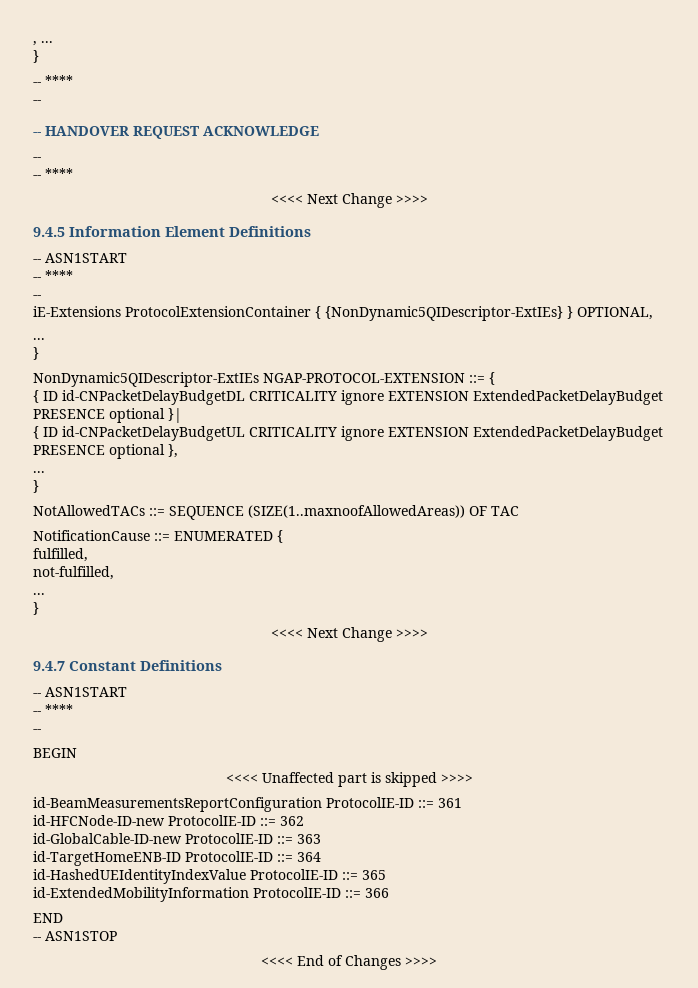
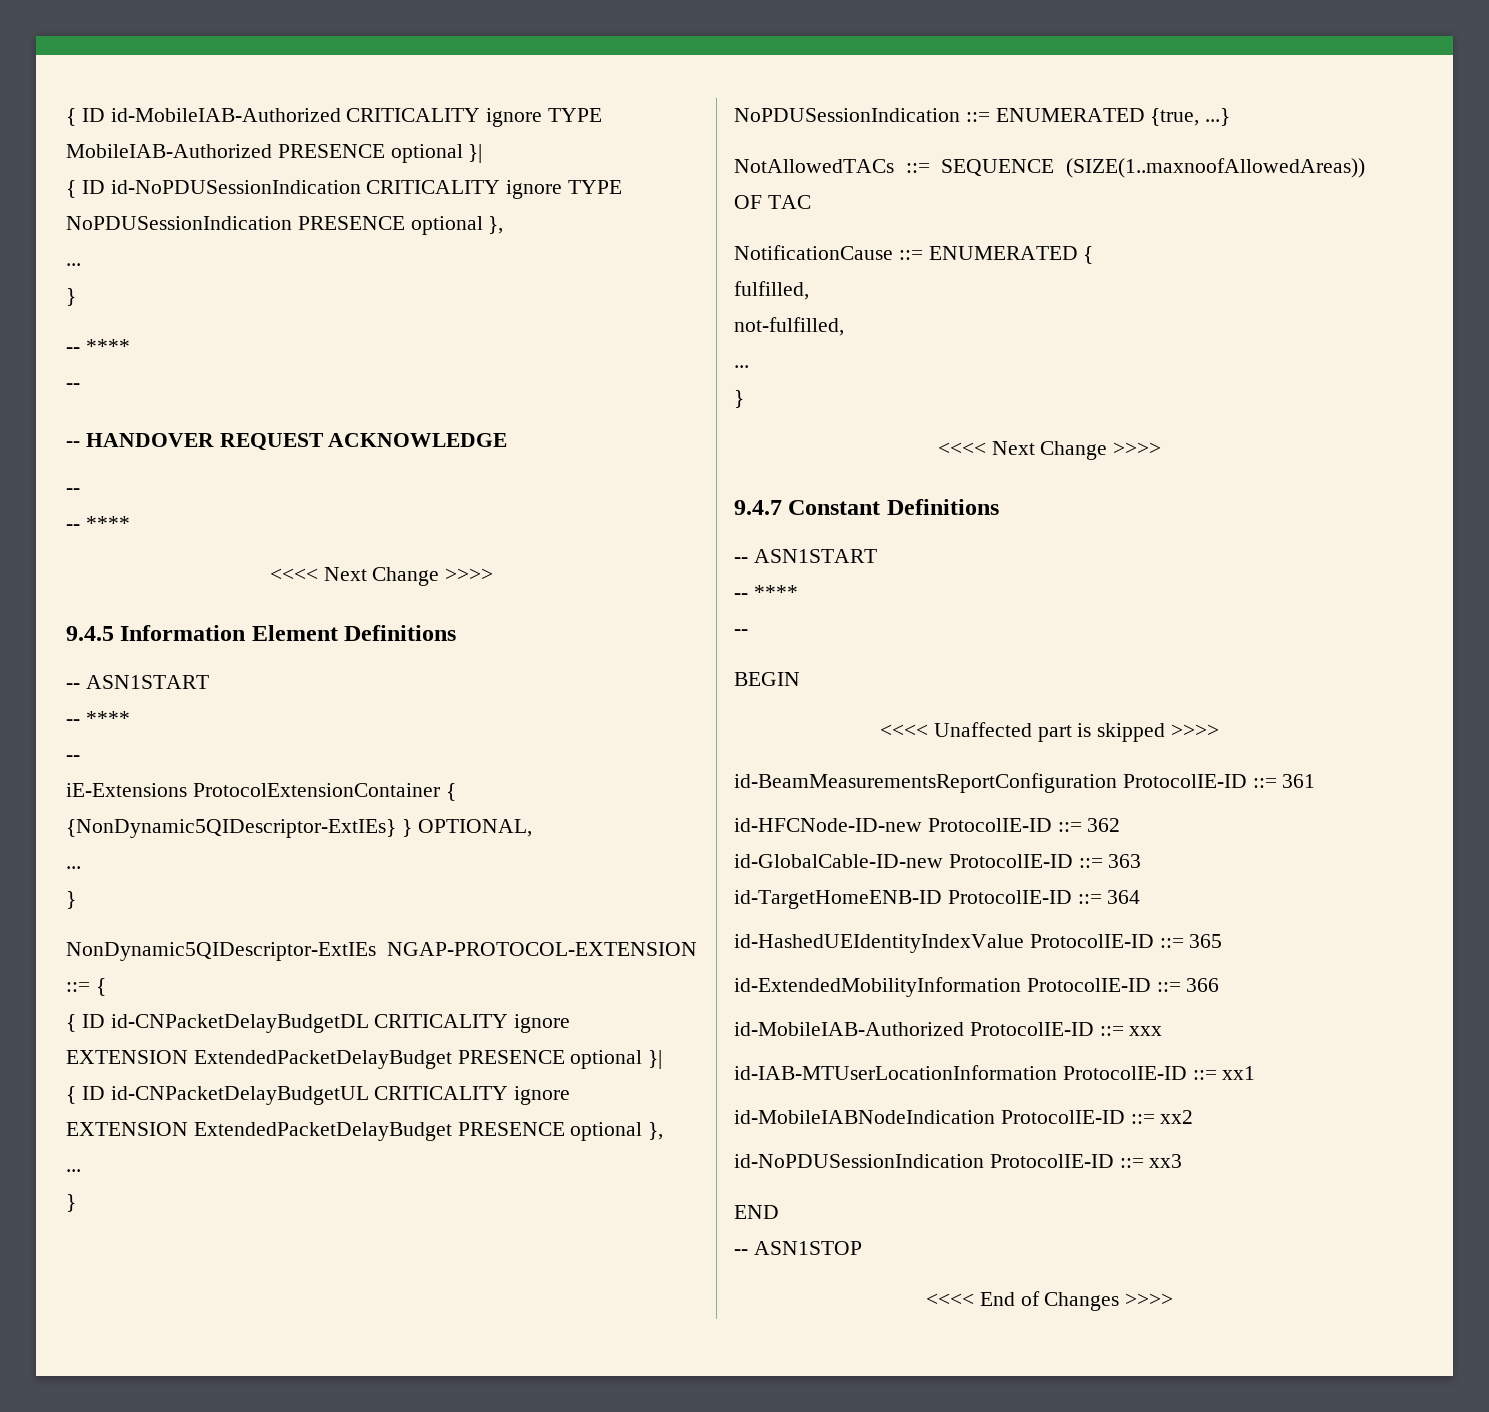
- , ...
+ { ID id-MobileIAB-Authorized CRITICALITY ignore TYPE MobileIAB-Authorized PRESENCE optional }|
+ { ID id-NoPDUSessionIndication CRITICALITY ignore TYPE NoPDUSessionIndication PRESENCE optional },
+ ...
+ NoPDUSessionIndication ::= ENUMERATED {true, ...}
+ id-MobileIAB-Authorized ProtocolIE-ID ::= xxx
+ id-IAB-MTUserLocationInformation ProtocolIE-ID ::= xx1
+ id-MobileIABNodeIndication ProtocolIE-ID ::= xx2
+ id-NoPDUSessionIndication ProtocolIE-ID ::= xx3

